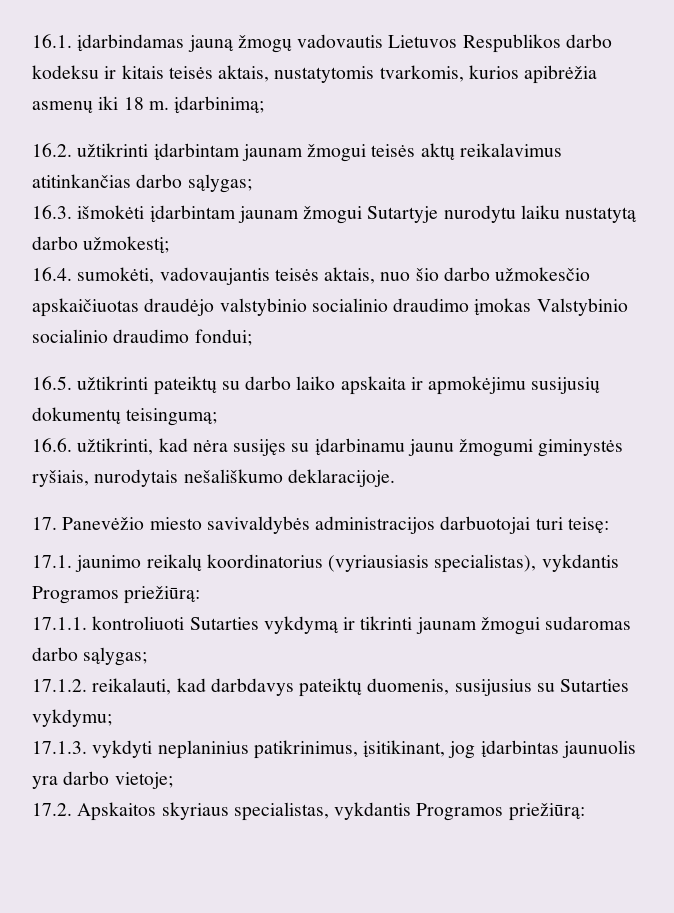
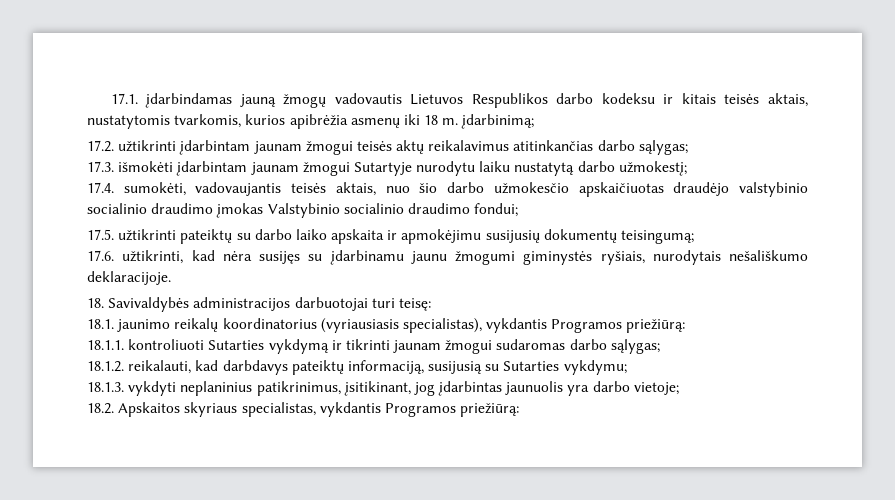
- 16.1. įdarbindamas jauną žmogų vadovautis Lietuvos Respublikos darbo kodeksu ir kitais teisės aktais, nustatytomis tvarkomis, kurios apibrėžia asmenų iki 18 m. įdarbinimą;
+ 17.1. įdarbindamas jauną žmogų vadovautis Lietuvos Respublikos darbo kodeksu ir kitais teisės aktais, nustatytomis tvarkomis, kurios apibrėžia asmenų iki 18 m. įdarbinimą;
- 16.2. užtikrinti įdarbintam jaunam žmogui teisės aktų reikalavimus atitinkančias darbo sąlygas;
+ 17.2. užtikrinti įdarbintam jaunam žmogui teisės aktų reikalavimus atitinkančias darbo sąlygas;
- 16.3. išmokėti įdarbintam jaunam žmogui Sutartyje nurodytu laiku nustatytą darbo užmokestį;
+ 17.3. išmokėti įdarbintam jaunam žmogui Sutartyje nurodytu laiku nustatytą darbo užmokestį;
- 16.4. sumokėti, vadovaujantis teisės aktais, nuo šio darbo užmokesčio apskaičiuotas draudėjo valstybinio socialinio draudimo įmokas Valstybinio socialinio draudimo fondui;
+ 17.4. sumokėti, vadovaujantis teisės aktais, nuo šio darbo užmokesčio apskaičiuotas draudėjo valstybinio socialinio draudimo įmokas Valstybinio socialinio draudimo fondui;
- 16.5. užtikrinti pateiktų su darbo laiko apskaita ir apmokėjimu susijusių dokumentų teisingumą;
+ 17.5. užtikrinti pateiktų su darbo laiko apskaita ir apmokėjimu susijusių dokumentų teisingumą;
- 16.6. užtikrinti, kad nėra susijęs su įdarbinamu jaunu žmogumi giminystės ryšiais, nurodytais nešališkumo deklaracijoje.
+ 17.6. užtikrinti, kad nėra susijęs su įdarbinamu jaunu žmogumi giminystės ryšiais, nurodytais nešališkumo deklaracijoje.
- 17. Panevėžio miesto savivaldybės administracijos darbuotojai turi teisę:
+ 18. Savivaldybės administracijos darbuotojai turi teisę:
- 17.1. jaunimo reikalų koordinatorius (vyriausiasis specialistas), vykdantis Programos priežiūrą:
+ 18.1. jaunimo reikalų koordinatorius (vyriausiasis specialistas), vykdantis Programos priežiūrą:
- 17.1.1. kontroliuoti Sutarties vykdymą ir tikrinti jaunam žmogui sudaromas darbo sąlygas;
+ 18.1.1. kontroliuoti Sutarties vykdymą ir tikrinti jaunam žmogui sudaromas darbo sąlygas;
- 17.1.2. reikalauti, kad darbdavys pateiktų duomenis, susijusius su Sutarties vykdymu;
+ 18.1.2. reikalauti, kad darbdavys pateiktų informaciją, susijusią su Sutarties vykdymu;
- 17.1.3. vykdyti neplaninius patikrinimus, įsitikinant, jog įdarbintas jaunuolis yra darbo vietoje;
+ 18.1.3. vykdyti neplaninius patikrinimus, įsitikinant, jog įdarbintas jaunuolis yra darbo vietoje;
- 17.2. Apskaitos skyriaus specialistas, vykdantis Programos priežiūrą:
+ 18.2. Apskaitos skyriaus specialistas, vykdantis Programos priežiūrą:

